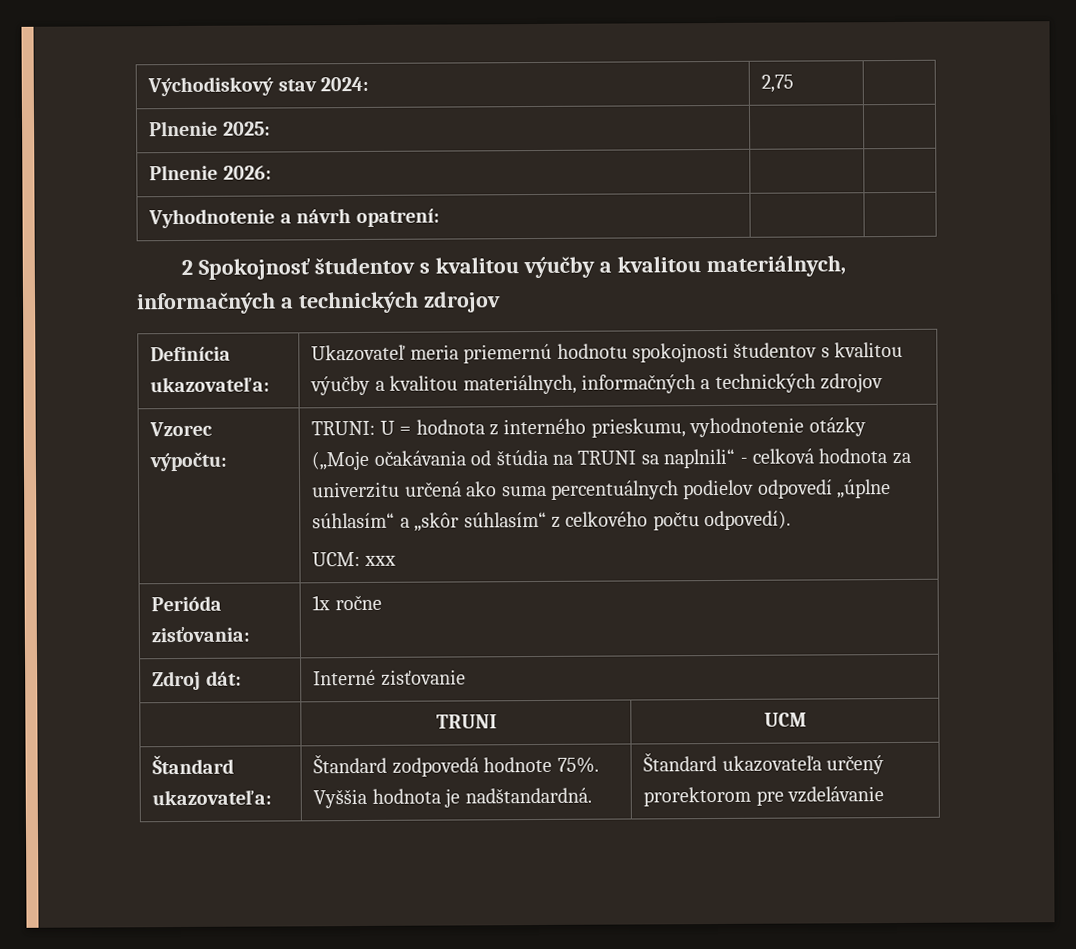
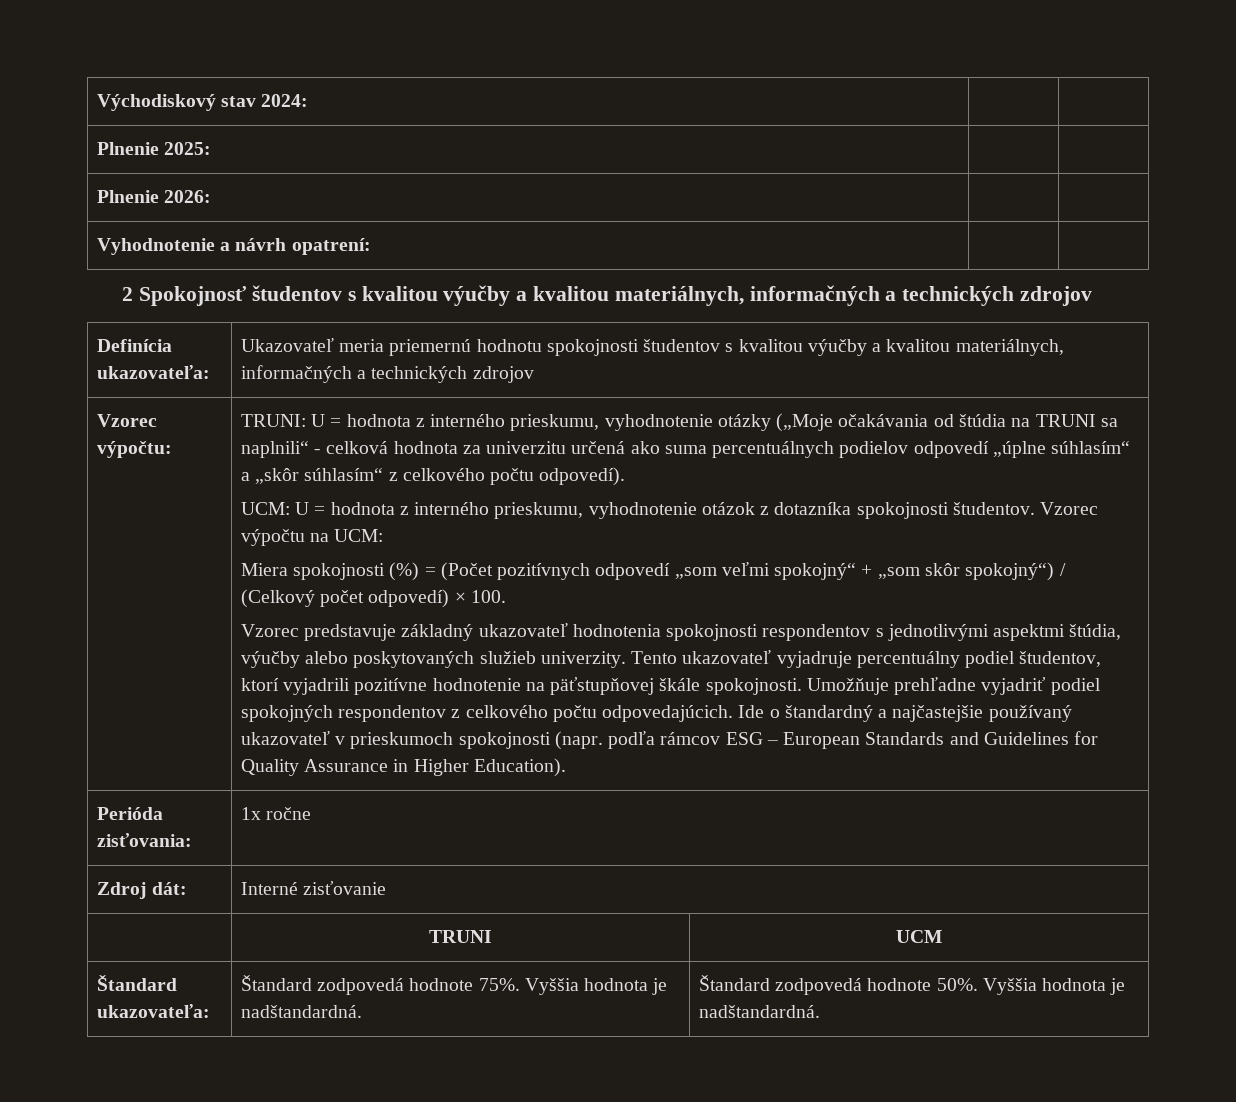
- Východiskový stav 2024: | 2,75 |
+ Východiskový stav 2024: | |
- UCM: xxx
+ UCM: U = hodnota z interného prieskumu, vyhodnotenie otázok z dotazníka spokojnosti študentov. Vzorec výpočtu na UCM:
+ Miera spokojnosti (%) = (Počet pozitívnych odpovedí „som veľmi spokojný“ + „som skôr spokojný“) / (Celkový počet odpovedí) × 100.
+ Vzorec predstavuje základný ukazovateľ hodnotenia spokojnosti respondentov s jednotlivými aspektmi štúdia, výučby alebo poskytovaných služieb univerzity. Tento ukazovateľ vyjadruje percentuálny podiel študentov, ktorí vyjadrili pozitívne hodnotenie na päťstupňovej škále spokojnosti. Umožňuje prehľadne vyjadriť podiel spokojných respondentov z celkového počtu odpovedajúcich. Ide o štandardný a najčastejšie používaný ukazovateľ v prieskumoch spokojnosti (napr. podľa rámcov ESG – European Standards and Guidelines for Quality Assurance in Higher Education).
- Štandard ukazovateľa: | Štandard zodpovedá hodnote 75%. Vyššia hodnota je nadštandardná. | Štandard ukazovateľa určený prorektorom pre vzdelávanie
+ Štandard ukazovateľa: | Štandard zodpovedá hodnote 75%. Vyššia hodnota je nadštandardná. | Štandard zodpovedá hodnote 50%. Vyššia hodnota je nadštandardná.

